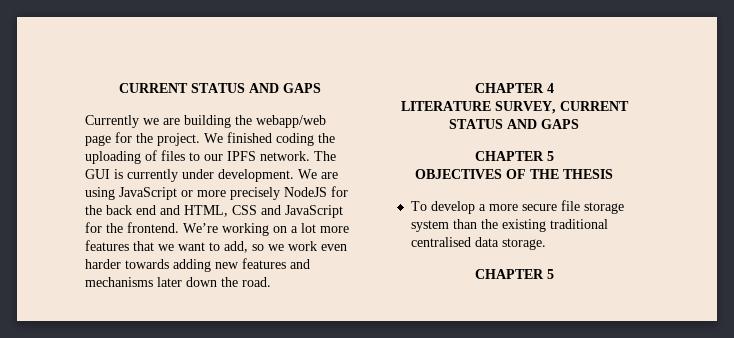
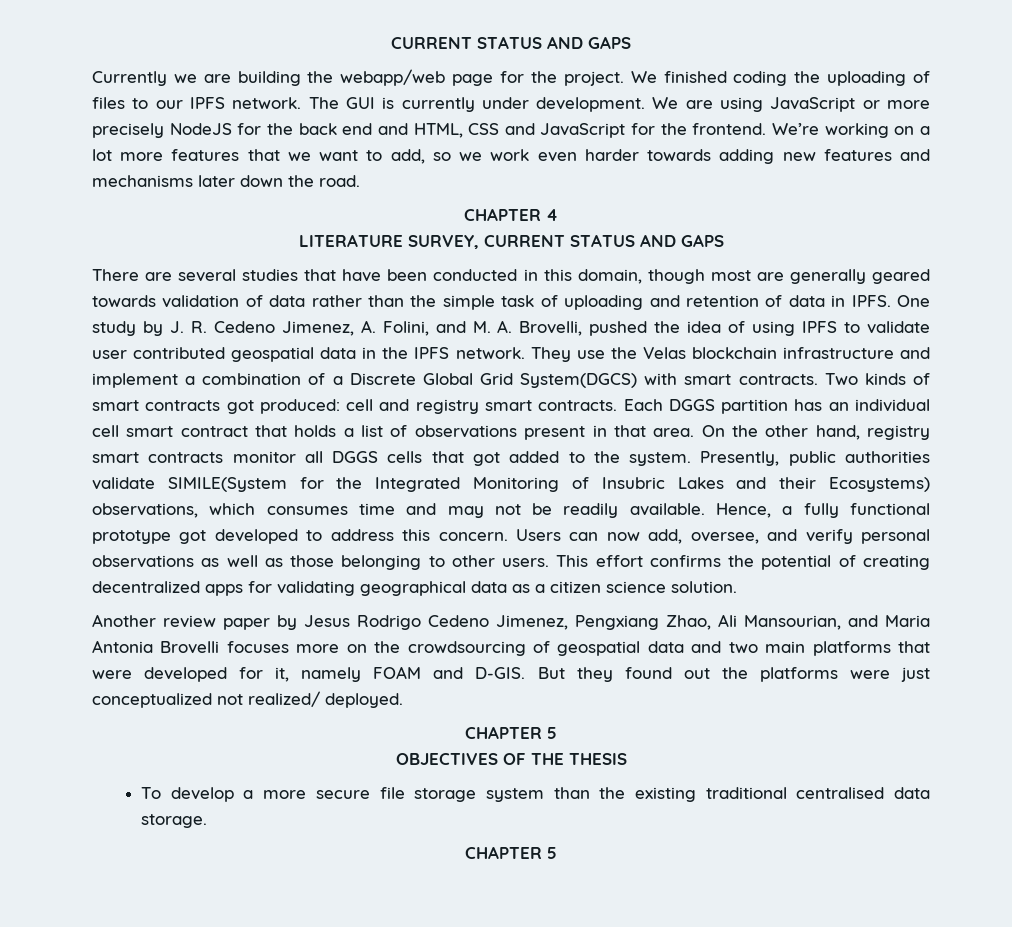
+ There are several studies that have been conducted in this domain, though most are generally geared towards validation of data rather than the simple task of uploading and retention of data in IPFS. One study by J. R. Cedeno Jimenez, A. Folini, and M. A. Brovelli, pushed the idea of using IPFS to validate user contributed geospatial data in the IPFS network. They use the Velas blockchain infrastructure and implement a combination of a Discrete Global Grid System(DGCS) with smart contracts. Two kinds of smart contracts got produced: cell and registry smart contracts. Each DGGS partition has an individual cell smart contract that holds a list of observations present in that area. On the other hand, registry smart contracts monitor all DGGS cells that got added to the system. Presently, public authorities validate SIMILE(System for the Integrated Monitoring of Insubric Lakes and their Ecosystems) observations, which consumes time and may not be readily available. Hence, a fully functional prototype got developed to address this concern. Users can now add, oversee, and verify personal observations as well as those belonging to other users. This effort confirms the potential of creating decentralized apps for validating geographical data as a citizen science solution.
+ Another review paper by Jesus Rodrigo Cedeno Jimenez, Pengxiang Zhao, Ali Mansourian, and Maria Antonia Brovelli focuses more on the crowdsourcing of geospatial data and two main platforms that were developed for it, namely FOAM and D-GIS. But they found out the platforms were just conceptualized not realized/ deployed.

